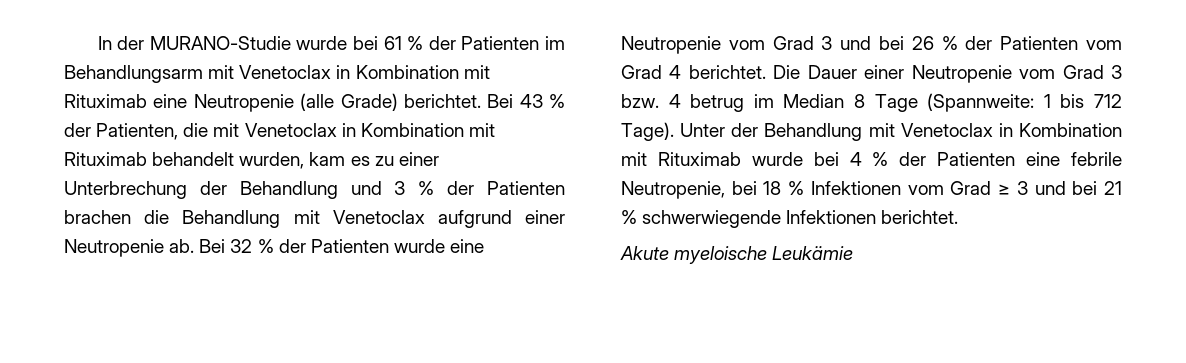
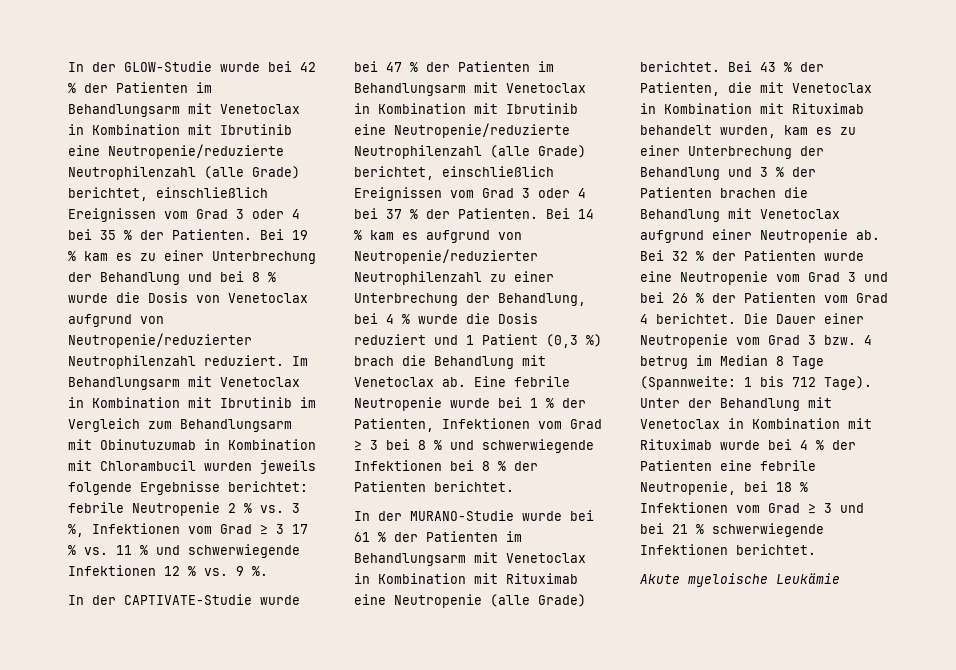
+ In der GLOW-Studie wurde bei 42 % der Patienten im Behandlungsarm mit Venetoclax in Kombination mit Ibrutinib eine Neutropenie/reduzierte Neutrophilenzahl (alle Grade) berichtet, einschließlich Ereignissen vom Grad 3 oder 4 bei 35 % der Patienten. Bei 19 % kam es zu einer Unterbrechung der Behandlung und bei 8 % wurde die Dosis von Venetoclax aufgrund von Neutropenie/reduzierter Neutrophilenzahl reduziert. Im Behandlungsarm mit Venetoclax in Kombination mit Ibrutinib im Vergleich zum Behandlungsarm mit Obinutuzumab in Kombination mit Chlorambucil wurden jeweils folgende Ergebnisse berichtet: febrile Neutropenie 2 % vs. 3 %, Infektionen vom Grad ≥ 3 17 % vs. 11 % und schwerwiegende Infektionen 12 % vs. 9 %.
+ In der CAPTIVATE-Studie wurde bei 47 % der Patienten im Behandlungsarm mit Venetoclax in Kombination mit Ibrutinib eine Neutropenie/reduzierte Neutrophilenzahl (alle Grade) berichtet, einschließlich Ereignissen vom Grad 3 oder 4 bei 37 % der Patienten. Bei 14 % kam es aufgrund von Neutropenie/reduzierter Neutrophilenzahl zu einer Unterbrechung der Behandlung, bei 4 % wurde die Dosis reduziert und 1 Patient (0,3 %) brach die Behandlung mit Venetoclax ab. Eine febrile Neutropenie wurde bei 1 % der Patienten, Infektionen vom Grad ≥ 3 bei 8 % und schwerwiegende Infektionen bei 8 % der Patienten berichtet.

